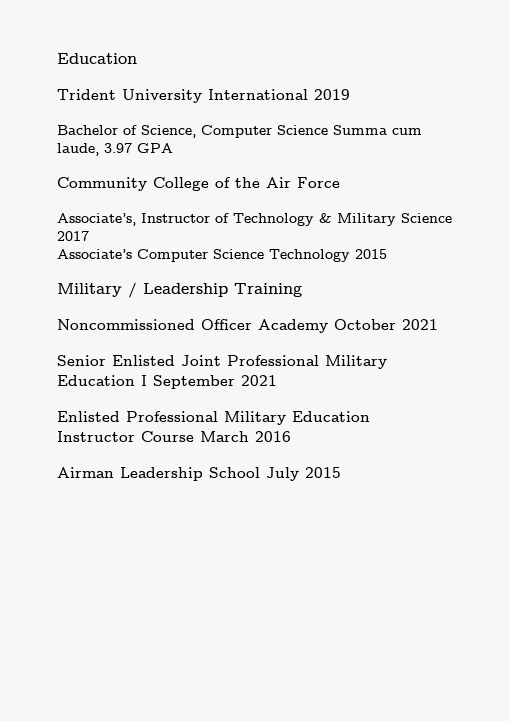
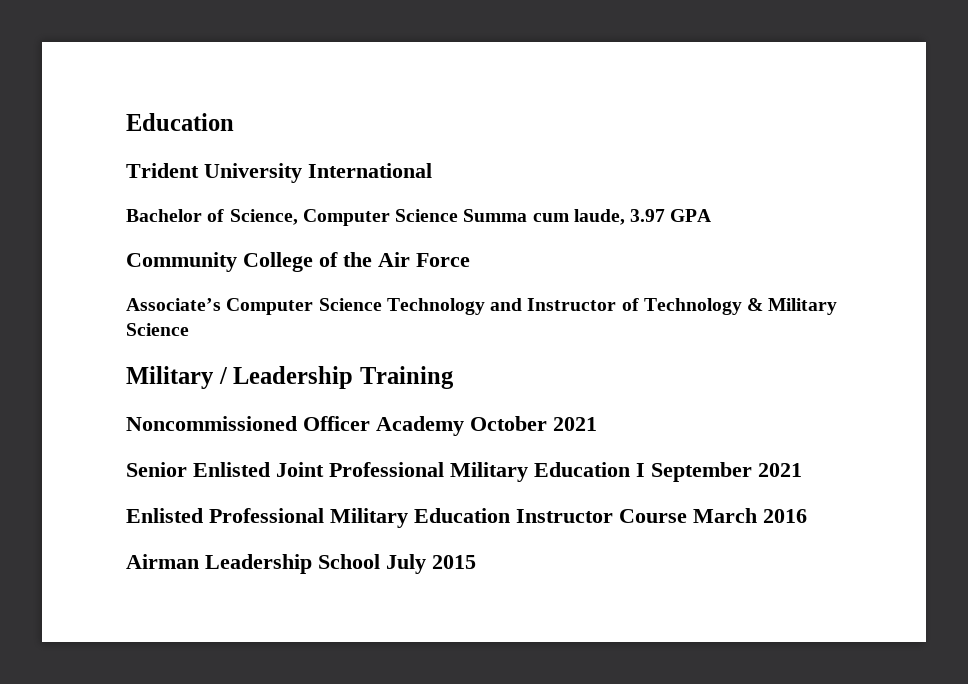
- Trident University International 2019
+ Trident University International
- Associate’s, Instructor of Technology & Military Science 2017
- Associate’s Computer Science Technology 2015
+ Associate’s Computer Science Technology and Instructor of Technology & Military Science

